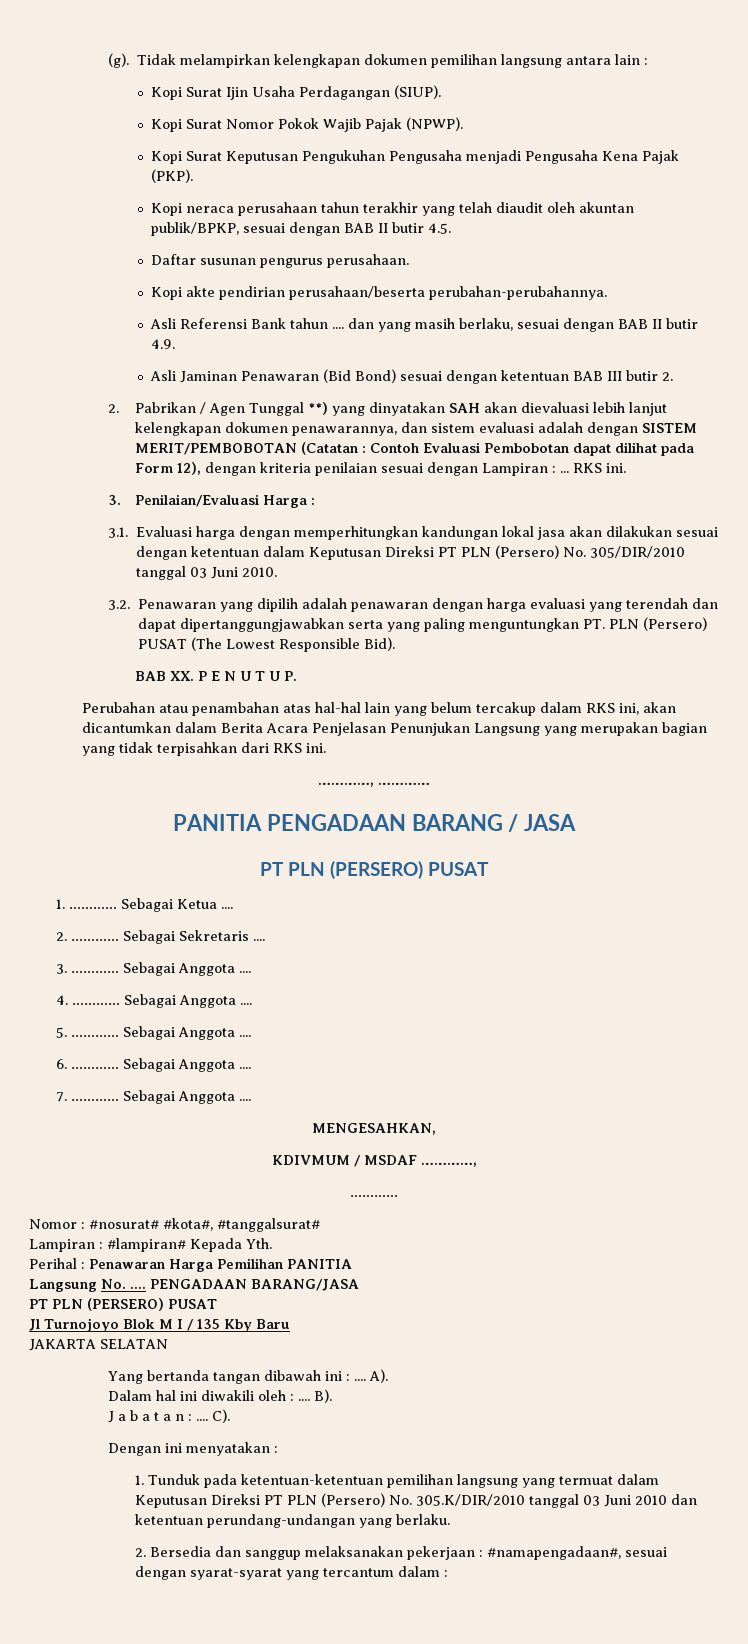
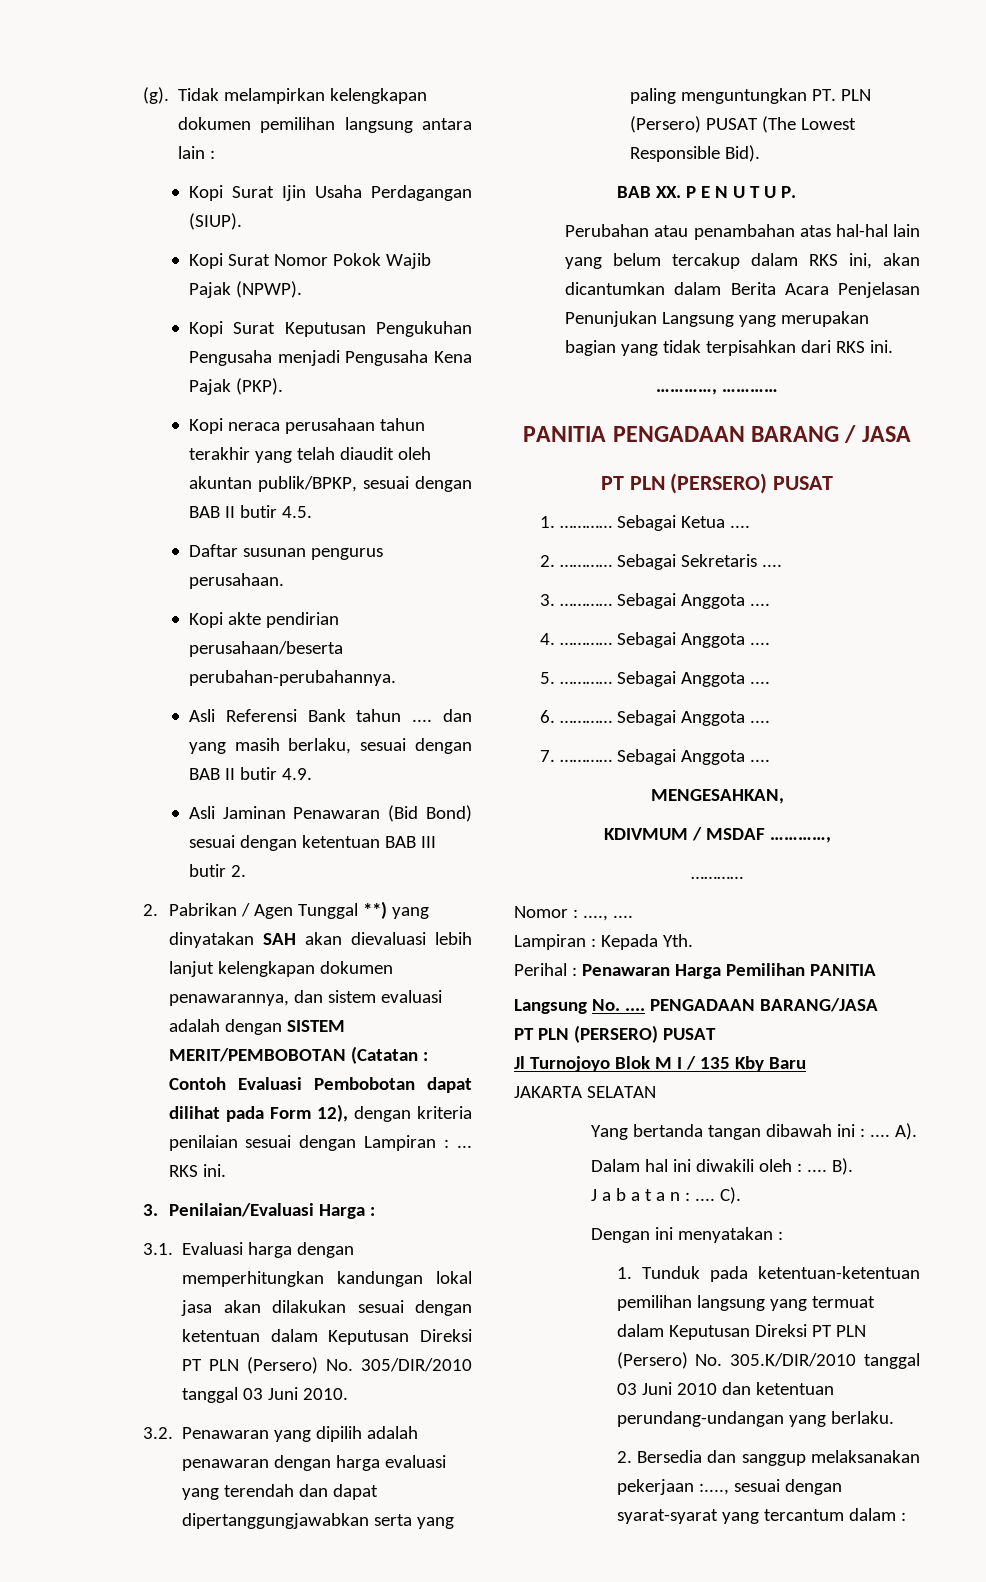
- Nomor : #nosurat# #kota#, #tanggalsurat#
- Lampiran : #lampiran# Kepada Yth.
+ Nomor : ...., ....
+ Lampiran : Kepada Yth.
- 2. Bersedia dan sanggup melaksanakan pekerjaan : #namapengadaan#, sesuai dengan syarat-syarat yang tercantum dalam :
+ 2. Bersedia dan sanggup melaksanakan pekerjaan :...., sesuai dengan syarat-syarat yang tercantum dalam :

